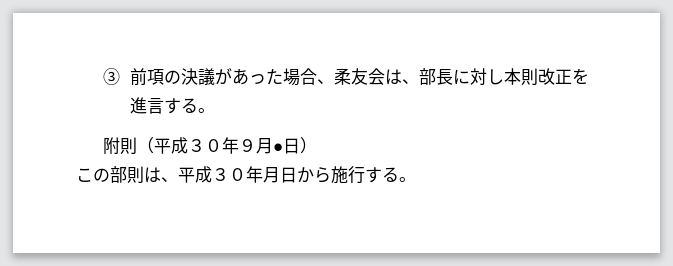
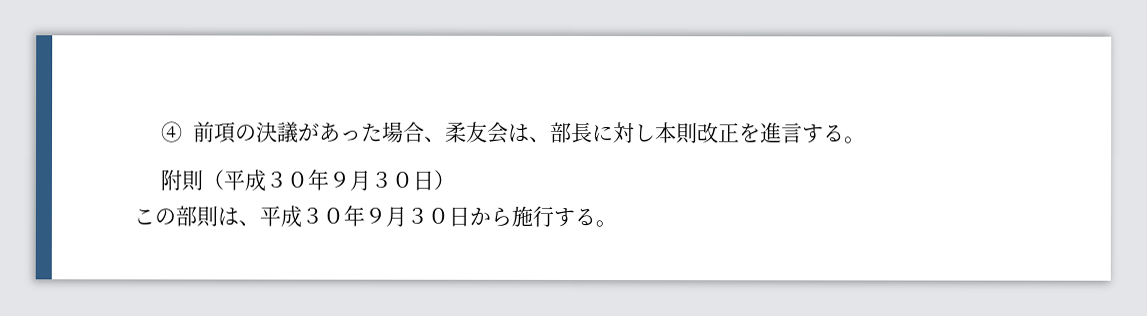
- ③前項の決議があった場合、柔友会は、部長に対し本則改正を進言する。
+ ④前項の決議があった場合、柔友会は、部長に対し本則改正を進言する。
- 附則（平成３０年９月●日）
+ 附則（平成３０年９月３０日）
- この部則は、平成３０年月日から施行する。
+ この部則は、平成３０年９月３０日から施行する。

